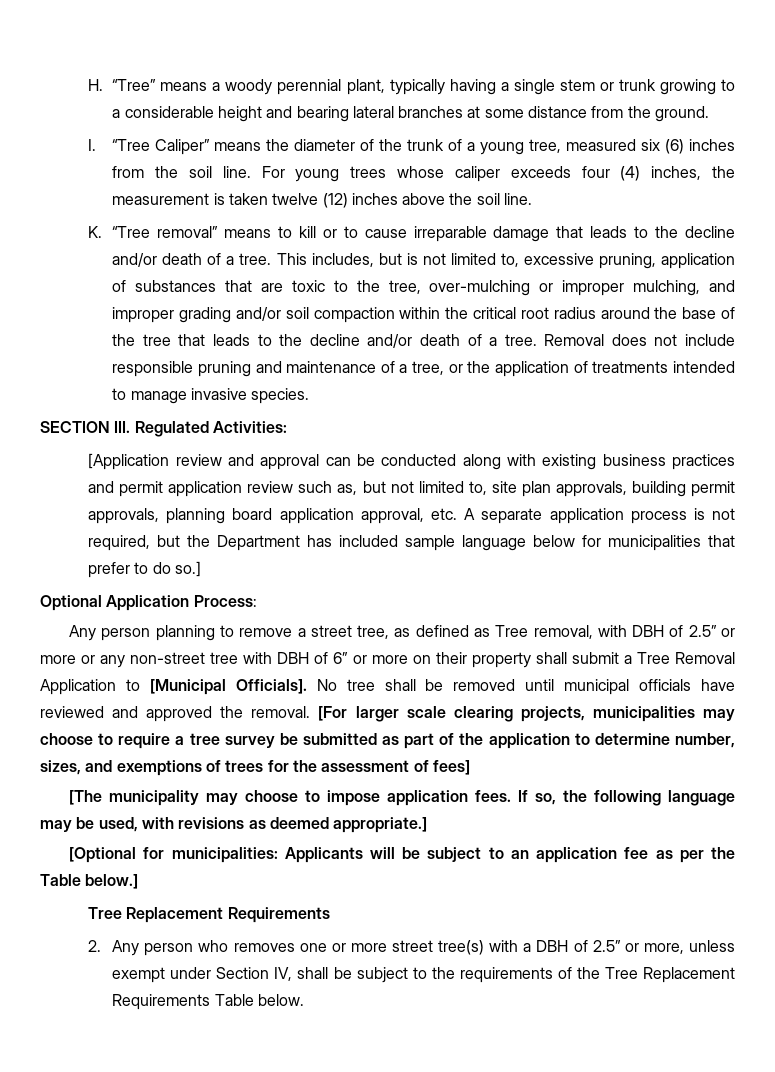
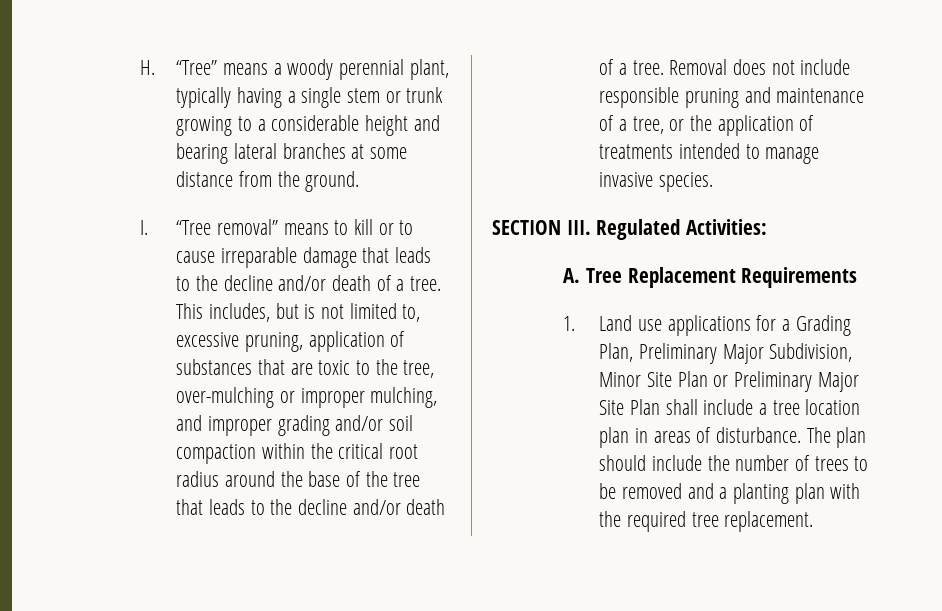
- I. “Tree Caliper” means the diameter of the trunk of a young tree, measured six (6) inches from the soil line. For young trees whose caliper exceeds four (4) inches, the measurement is taken twelve (12) inches above the soil line.
- K. “Tree removal” means to kill or to cause irreparable damage that leads to the decline and/or death of a tree.
+ I. “Tree removal” means to kill or to cause irreparable damage that leads to the decline and/or death of a tree.
- [Application review and approval can be conducted along with existing business practices and permit application review such as, but not limited to, site plan approvals, building permit approvals, planning board application approval, etc. A separate application process is not required, but the Department has included sample language below for municipalities that prefer to do so.]
- Optional Application Process:
- Any person planning to remove a street tree, as defined as Tree removal, with DBH of 2.5” or more or any non-street tree with DBH of 6” or more on their property shall submit a Tree Removal Application to [Municipal Officials]. No tree shall be removed until municipal officials have reviewed and approved the removal. [For larger scale clearing projects, municipalities may choose to require a tree survey be submitted as part of the application to determine number, sizes, and exemptions of trees for the assessment of fees]
- [The municipality may choose to impose application fees. If so, the following language may be used, with revisions as deemed appropriate.]
- [Optional for municipalities: Applicants will be subject to an application fee as per the Table below.]
- Tree Replacement Requirements
- 2. Any person who removes one or more street tree(s) with a DBH of 2.5” or more, unless exempt under Section IV, shall be subject to the requirements of the Tree Replacement Requirements Table below.
+ A. Tree Replacement Requirements
+ 1. Land use applications for a Grading Plan, Preliminary Major Subdivision, Minor Site Plan or Preliminary Major Site Plan shall include a tree location plan in areas of disturbance. The plan should include the number of trees to be removed and a planting plan with the required tree replacement.

